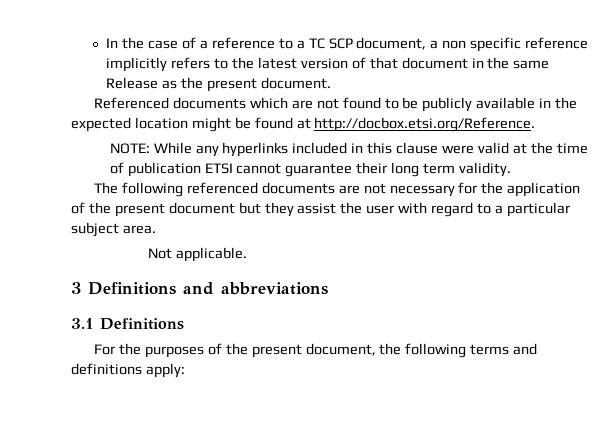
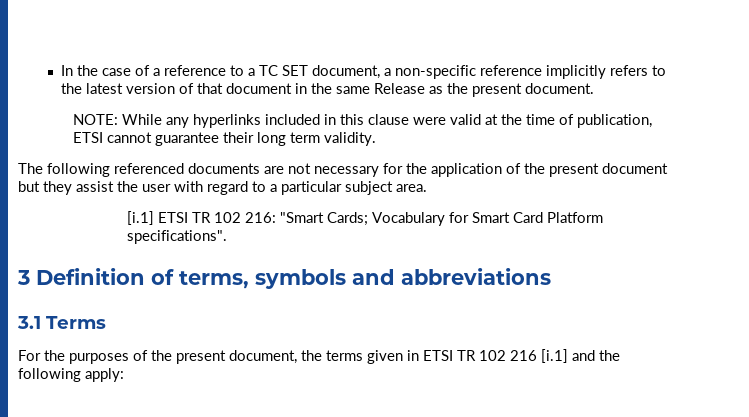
- In the case of a reference to a TC SCP document, a non specific reference implicitly refers to the latest version of that document in the same Release as the present document.
+ In the case of a reference to a TC SET document, a non-specific reference implicitly refers to the latest version of that document in the same Release as the present document.
- Referenced documents which are not found to be publicly available in the expected location might be found at http://docbox.etsi.org/Reference.
- NOTE: While any hyperlinks included in this clause were valid at the time of publication ETSI cannot guarantee their long term validity.
+ NOTE: While any hyperlinks included in this clause were valid at the time of publication, ETSI cannot guarantee their long term validity.
- Not applicable.
- 3 Definitions and abbreviations
+ [i.1] ETSI TR 102 216: "Smart Cards; Vocabulary for Smart Card Platform specifications".
+ 3 Definition of terms, symbols and abbreviations
- 3.1 Definitions
+ 3.1 Terms
- For the purposes of the present document, the following terms and definitions apply:
+ For the purposes of the present document, the terms given in ETSI TR 102 216 [i.1] and the following apply:

